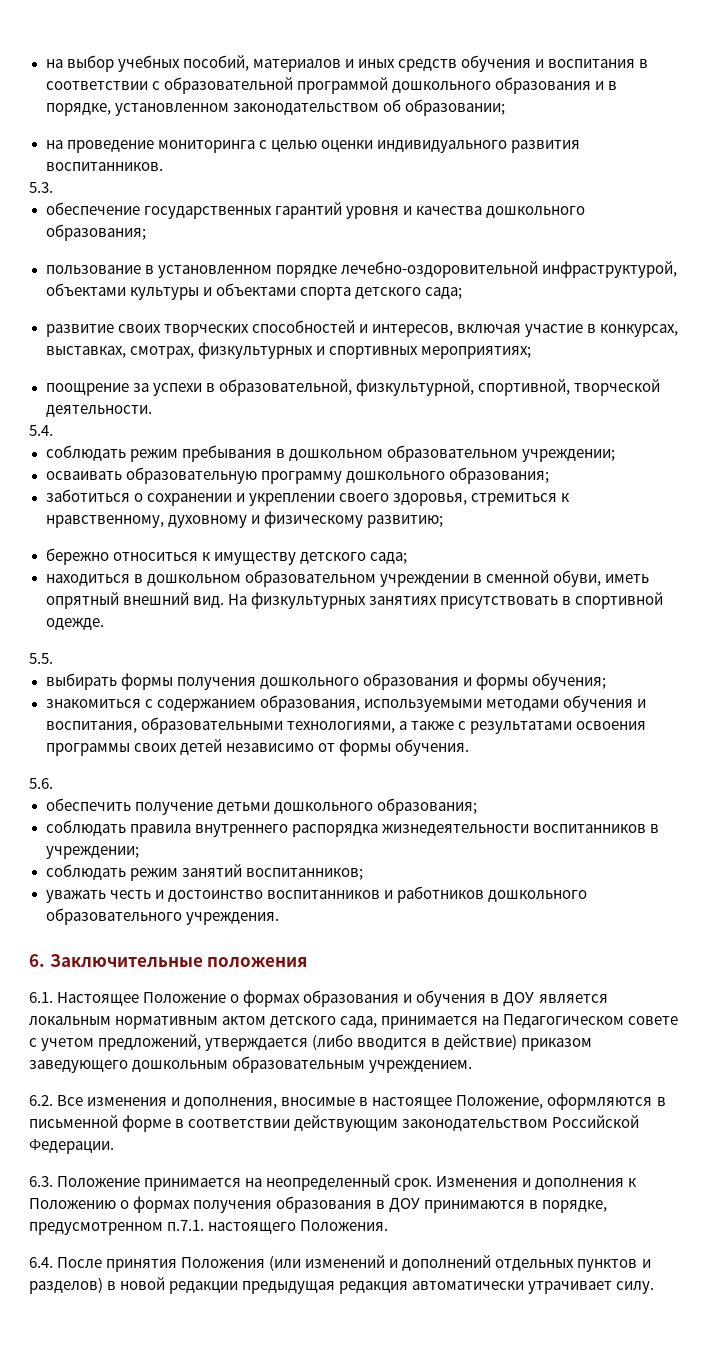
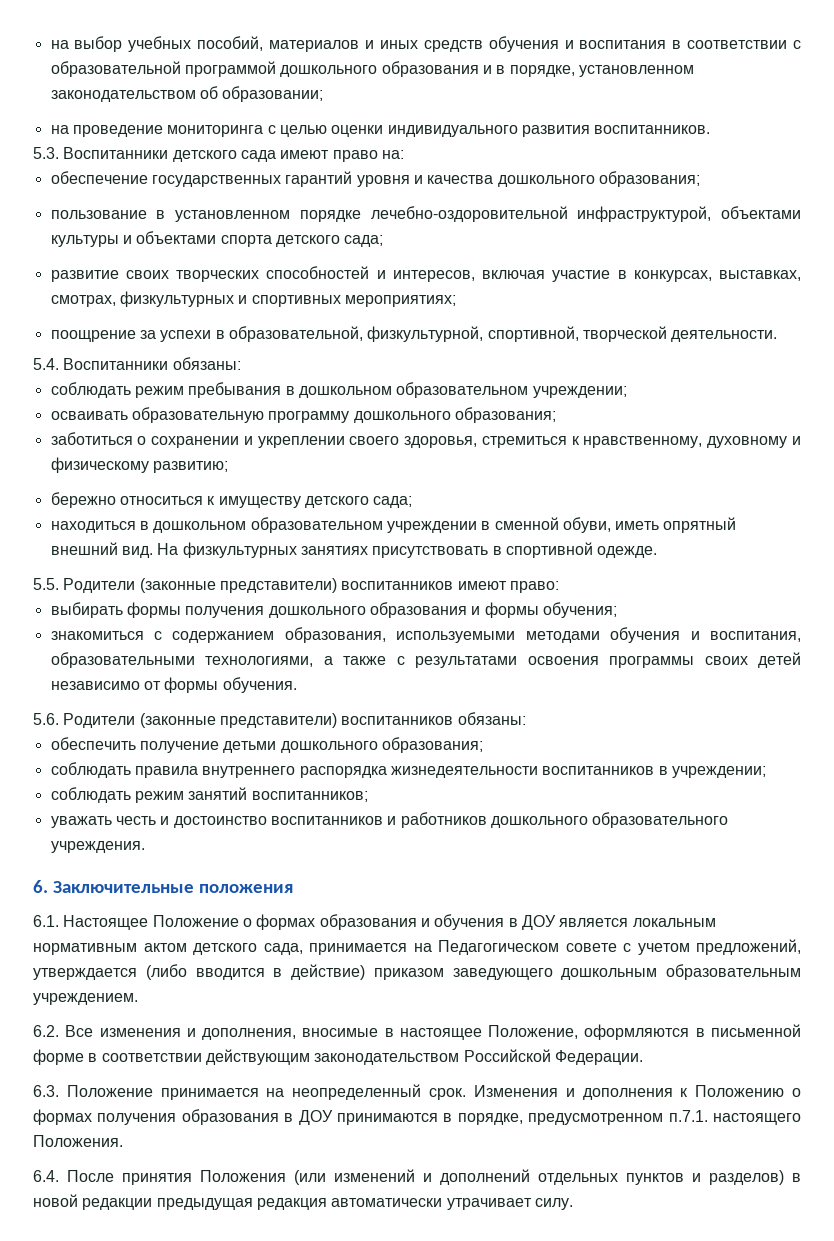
- 5.3.
+ 5.3. Воспитанники детского сада имеют право на:
- 5.4.
+ 5.4. Воспитанники обязаны:
- 5.5.
+ 5.5. Родители (законные представители) воспитанников имеют право:
- 5.6.
+ 5.6. Родители (законные представители) воспитанников обязаны:

